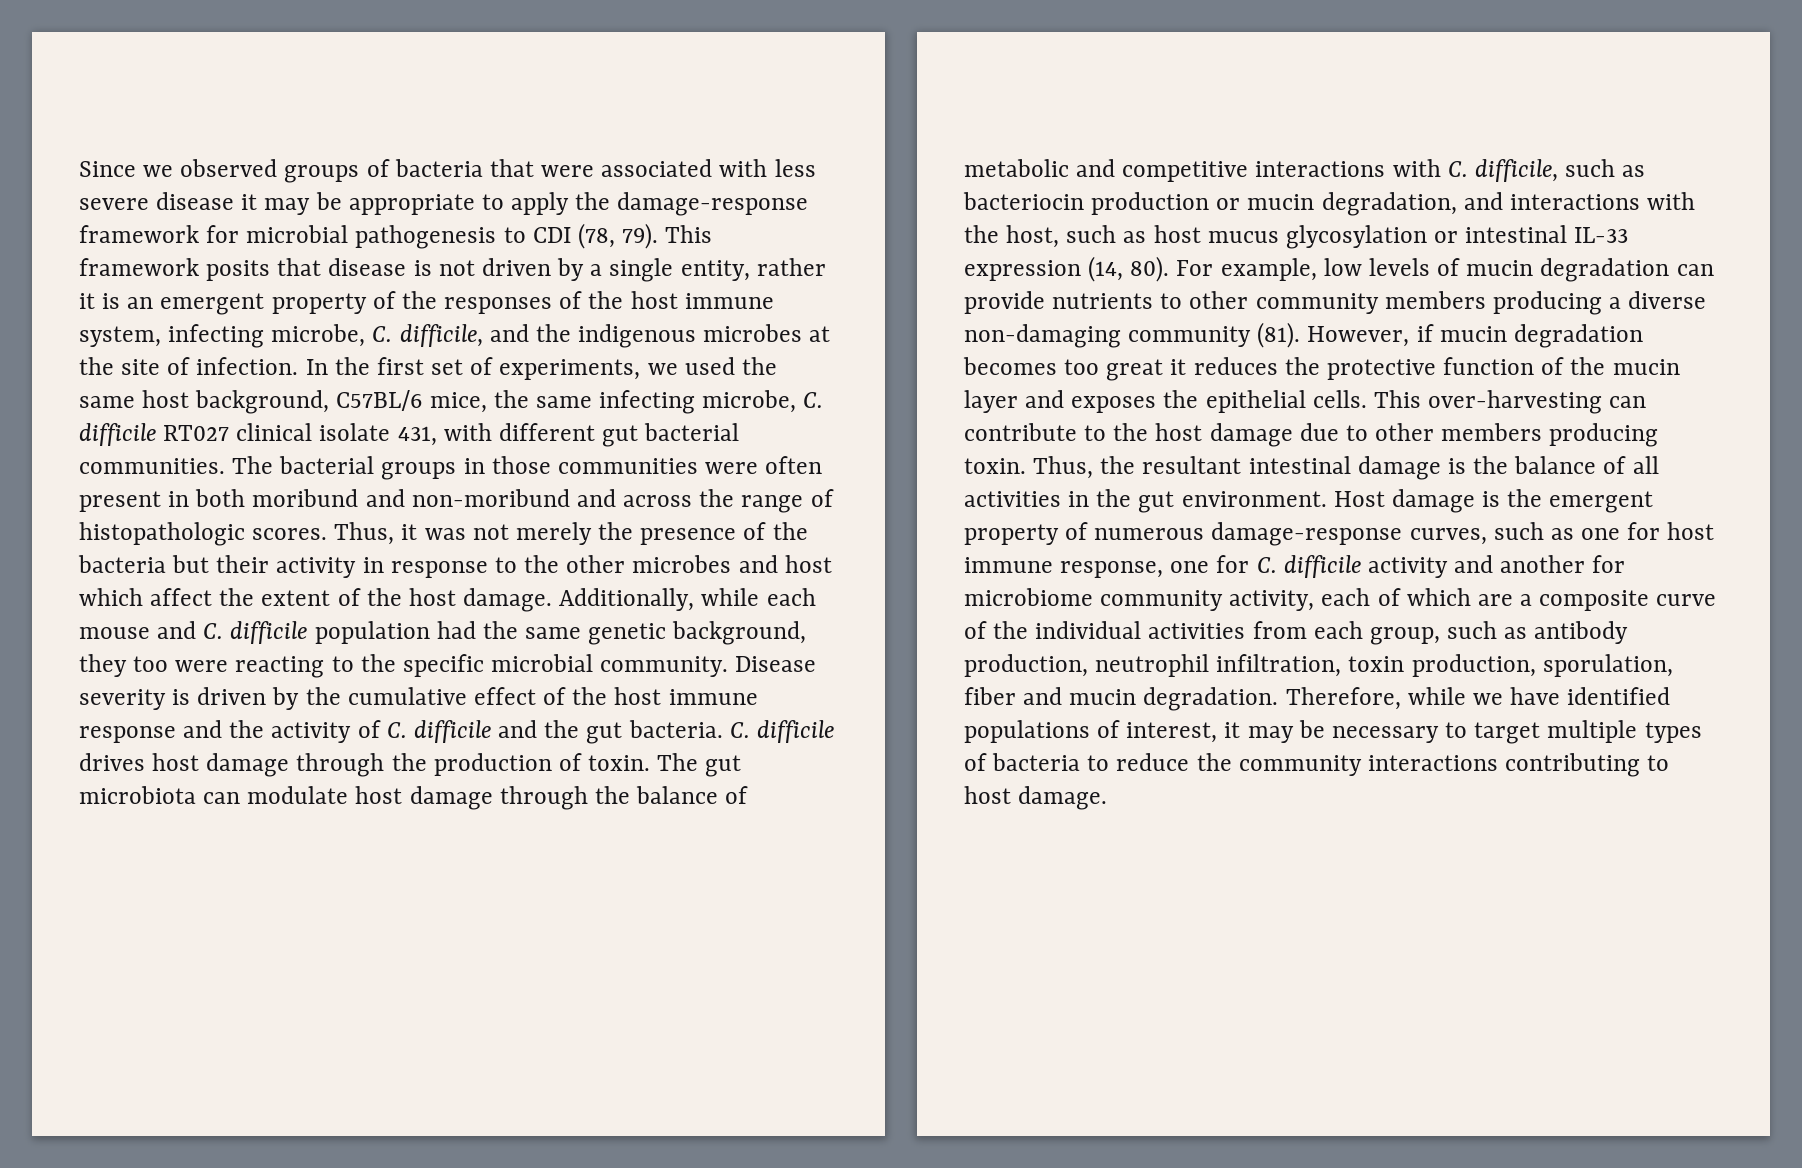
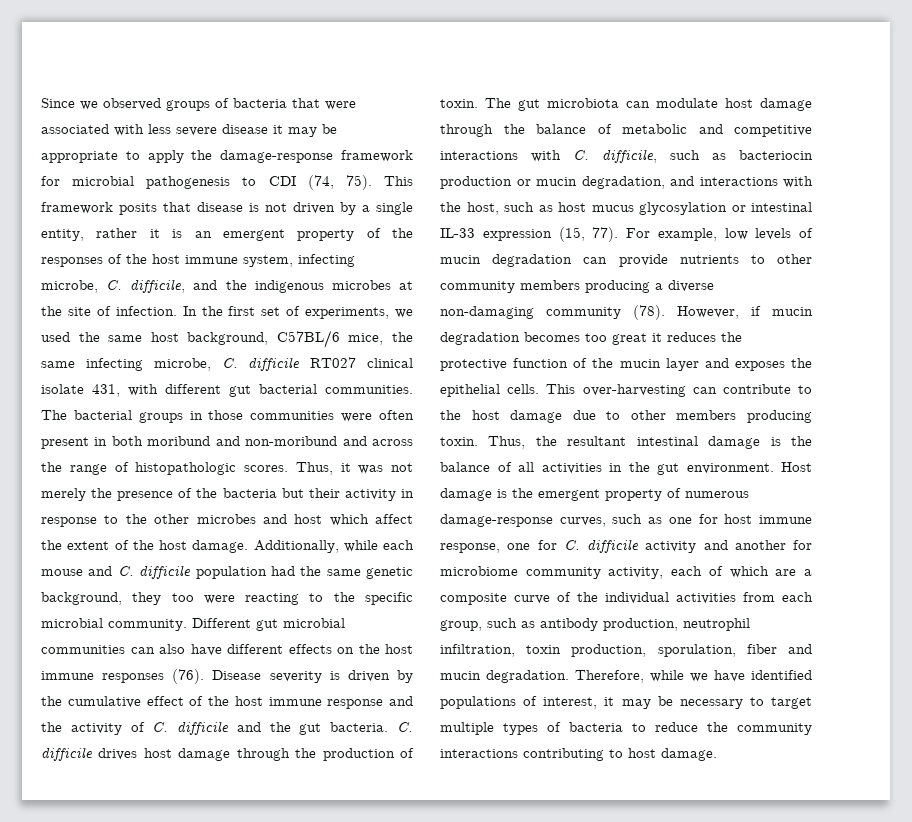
- Since we observed groups of bacteria that were associated with less severe disease it may be appropriate to apply the damage-response framework for microbial pathogenesis to CDI (78, 79).
+ Since we observed groups of bacteria that were associated with less severe disease it may be appropriate to apply the damage-response framework for microbial pathogenesis to CDI (74, 75).
+ Different gut microbial communities can also have different effects on the host immune responses (76).
- The gut microbiota can modulate host damage through the balance of metabolic and competitive interactions with C. difficile, such as bacteriocin production or mucin degradation, and interactions with the host, such as host mucus glycosylation or intestinal IL-33 expression (14, 80).
+ The gut microbiota can modulate host damage through the balance of metabolic and competitive interactions with C. difficile, such as bacteriocin production or mucin degradation, and interactions with the host, such as host mucus glycosylation or intestinal IL-33 expression (15, 77).
- For example, low levels of mucin degradation can provide nutrients to other community members producing a diverse non-damaging community (81).
+ For example, low levels of mucin degradation can provide nutrients to other community members producing a diverse non-damaging community (78).

